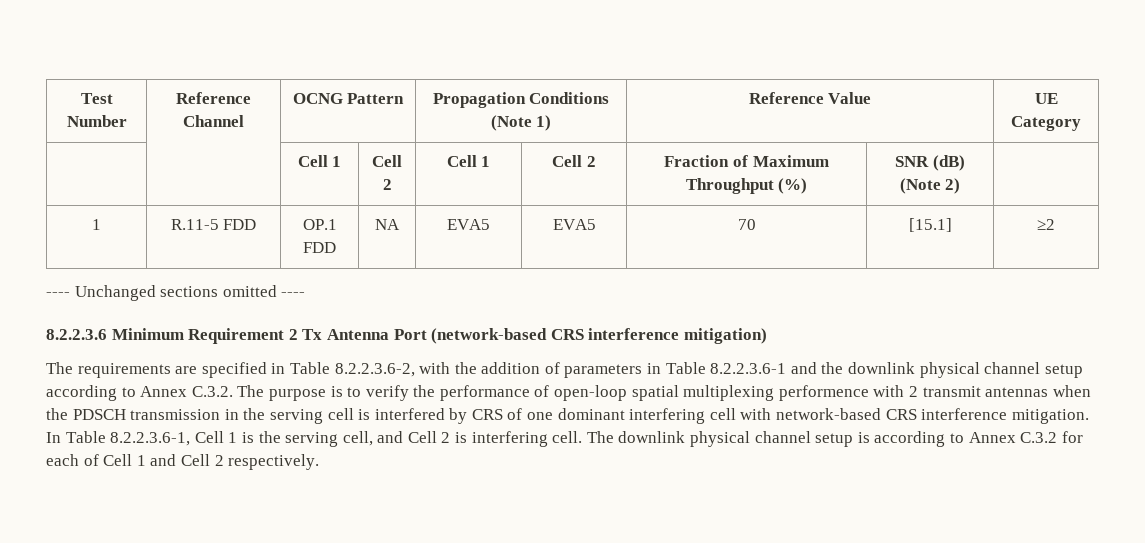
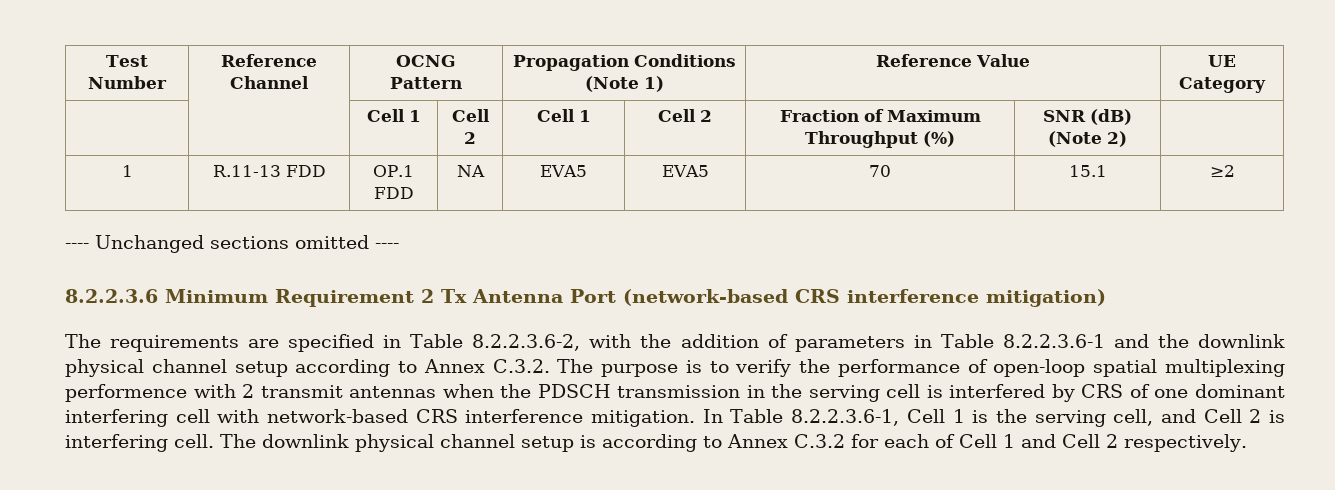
- 1 | R.11-5 FDD | OP.1 FDD | NA | EVA5 | EVA5 | 70 | [15.1] | ≥2
+ 1 | R.11-13 FDD | OP.1 FDD | NA | EVA5 | EVA5 | 70 | 15.1 | ≥2

